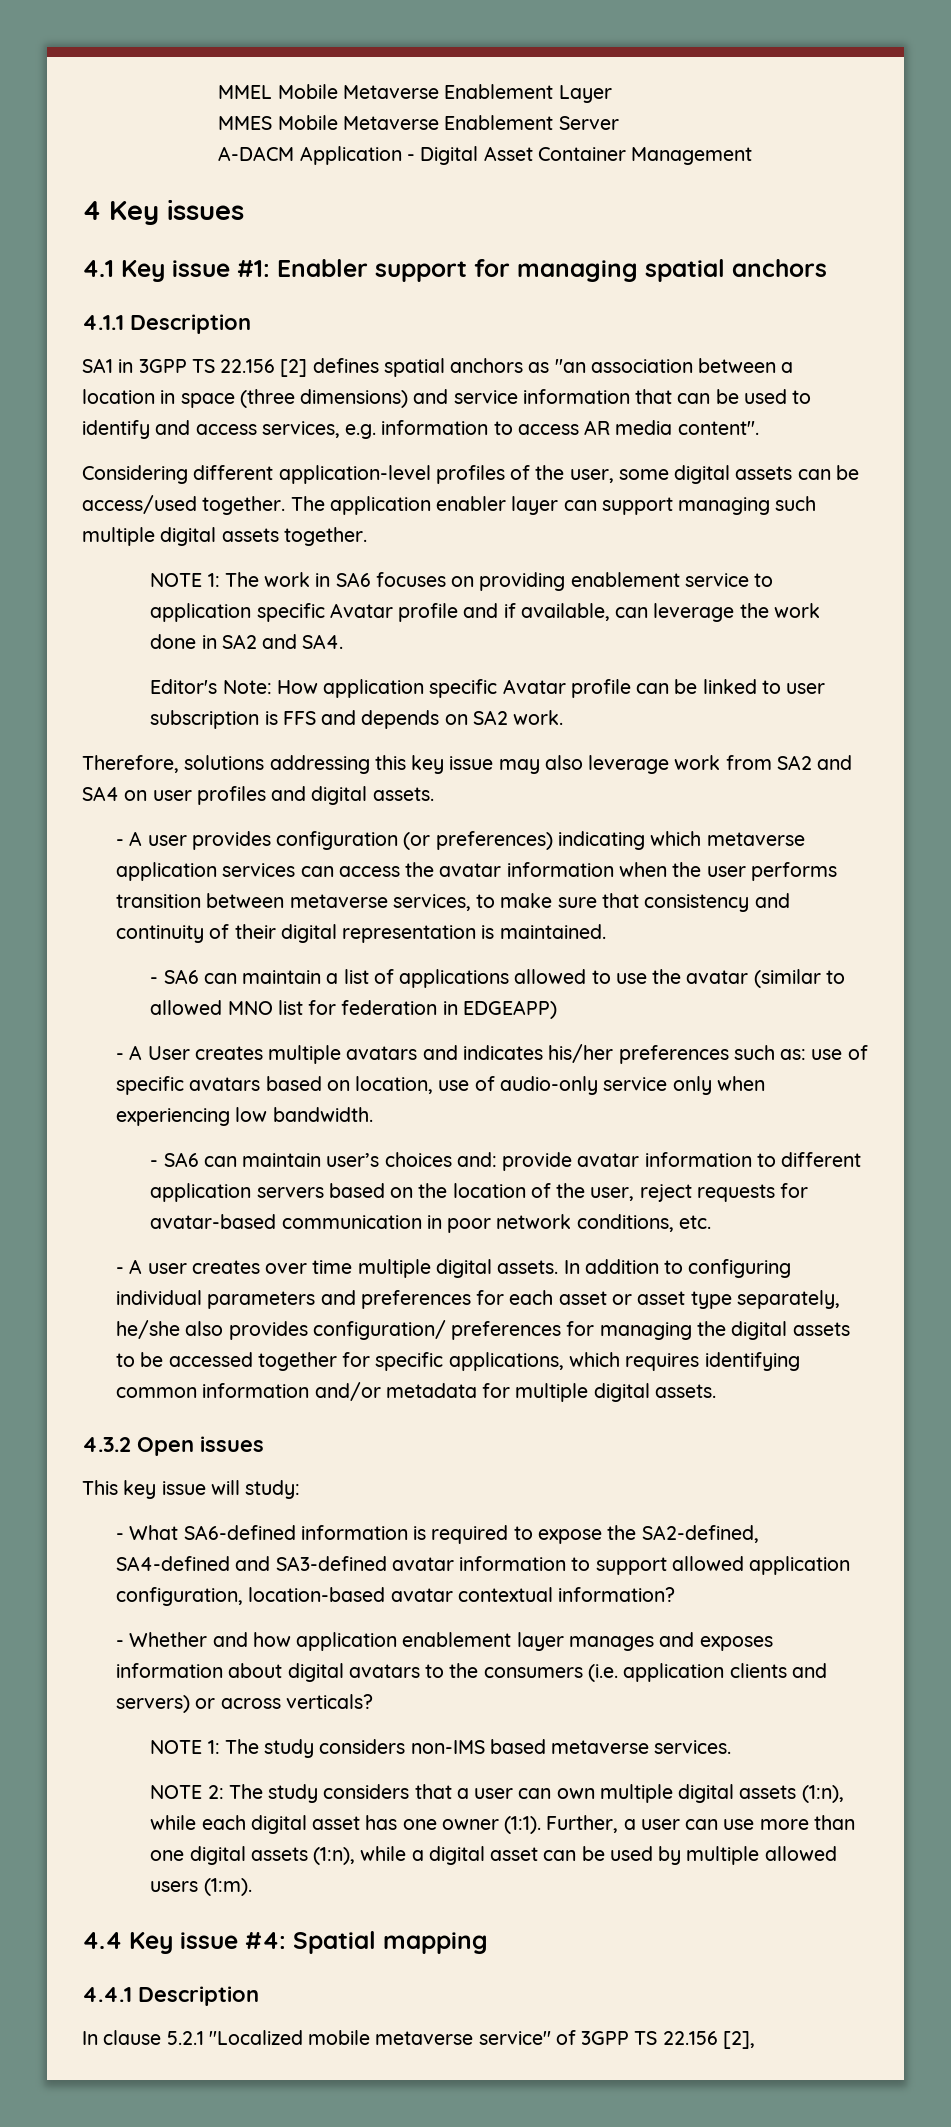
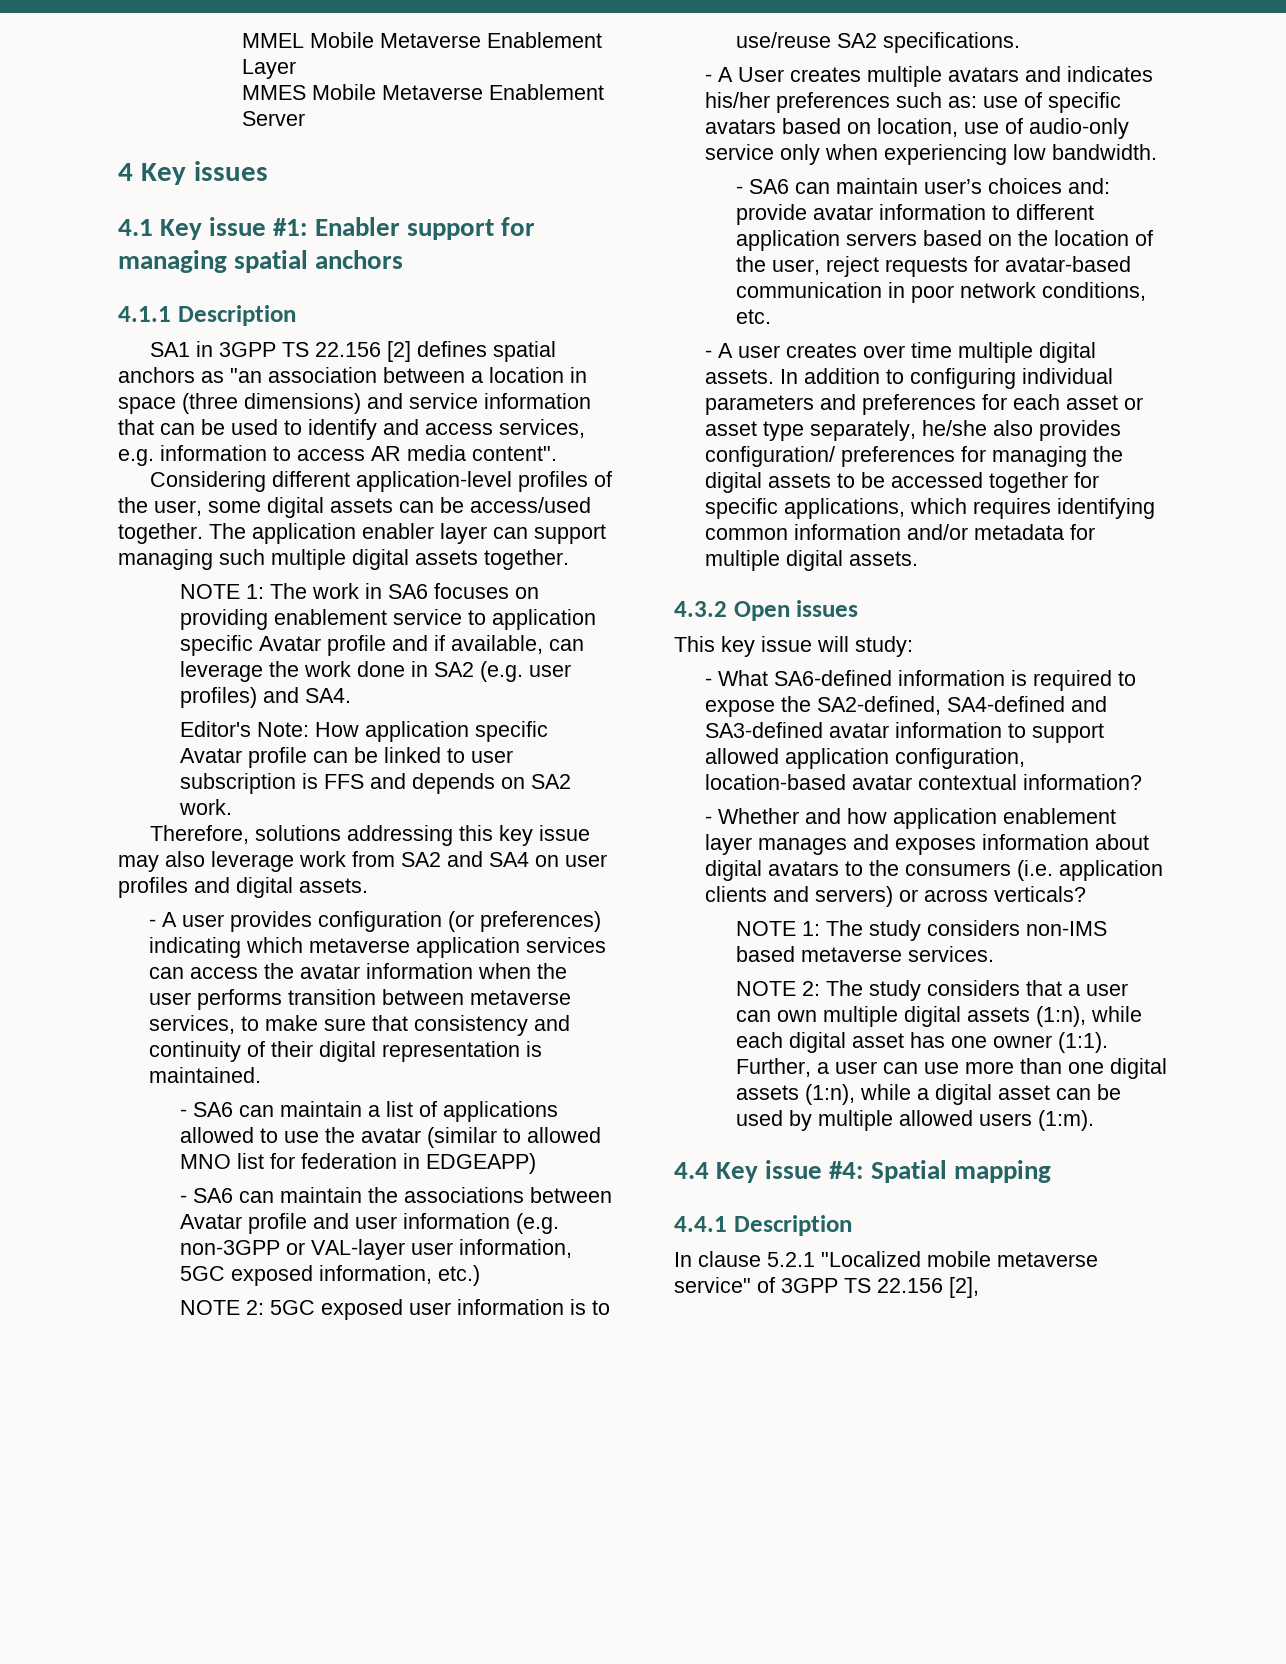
- A-DACM Application - Digital Asset Container Management
- NOTE 1: The work in SA6 focuses on providing enablement service to application specific Avatar profile and if available, can leverage the work done in SA2 and SA4.
+ NOTE 1: The work in SA6 focuses on providing enablement service to application specific Avatar profile and if available, can leverage the work done in SA2 (e.g. user profiles) and SA4.
+ - SA6 can maintain the associations between Avatar profile and user information (e.g. non-3GPP or VAL-layer user information, 5GC exposed information, etc.)
+ NOTE 2: 5GC exposed user information is to use/reuse SA2 specifications.

